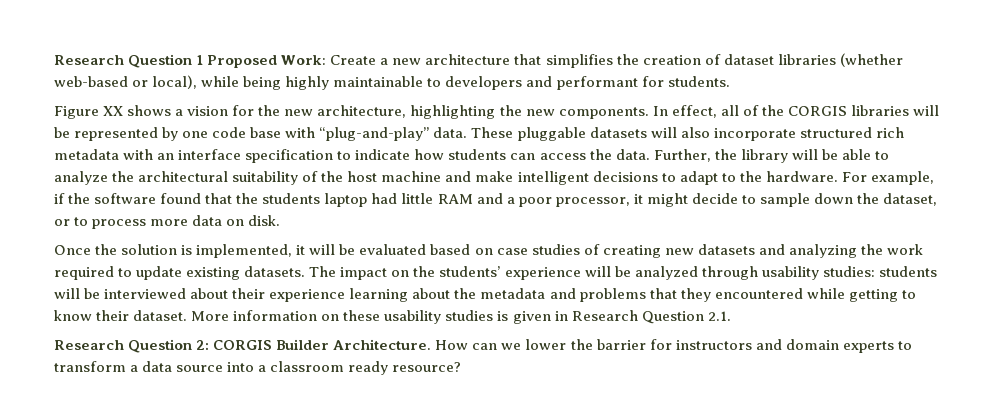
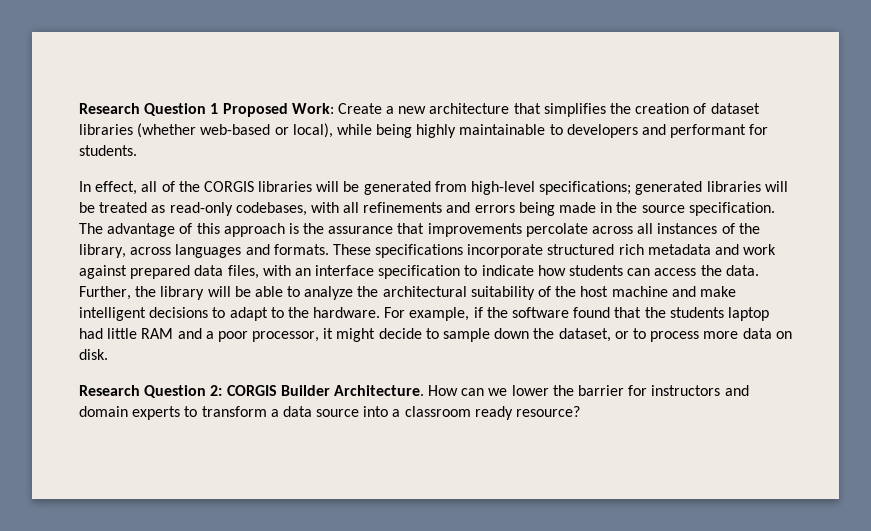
- Figure XX shows a vision for the new architecture, highlighting the new components. In effect, all of the CORGIS libraries will be represented by one code base with “plug-and-play” data. These pluggable datasets will also incorporate structured rich metadata with an interface specification to indicate how students can access the data.
+ In effect, all of the CORGIS libraries will be generated from high-level specifications; generated libraries will be treated as read-only codebases, with all refinements and errors being made in the source specification. The advantage of this approach is the assurance that improvements percolate across all instances of the library, across languages and formats. These specifications incorporate structured rich metadata and work against prepared data files, with an interface specification to indicate how students can access the data.
- Once the solution is implemented, it will be evaluated based on case studies of creating new datasets and analyzing the work required to update existing datasets. The impact on the students’ experience will be analyzed through usability studies: students will be interviewed about their experience learning about the metadata and problems that they encountered while getting to know their dataset. More information on these usability studies is given in Research Question 2.1.

